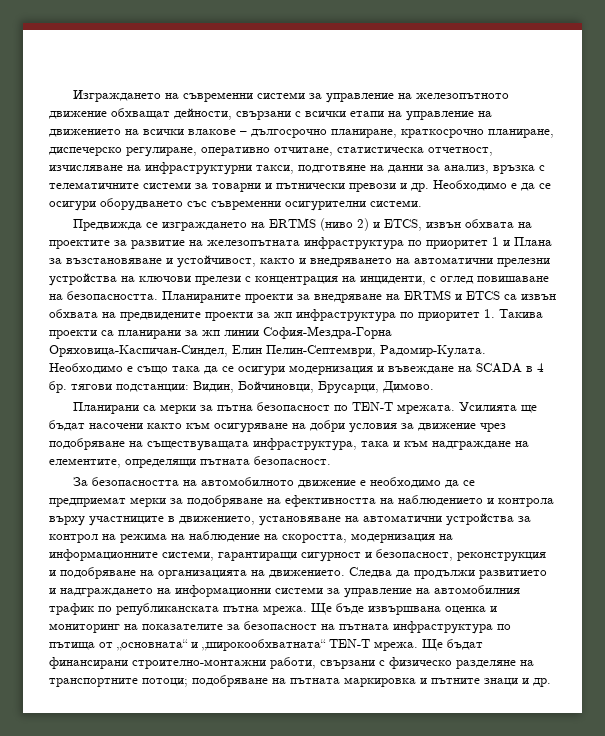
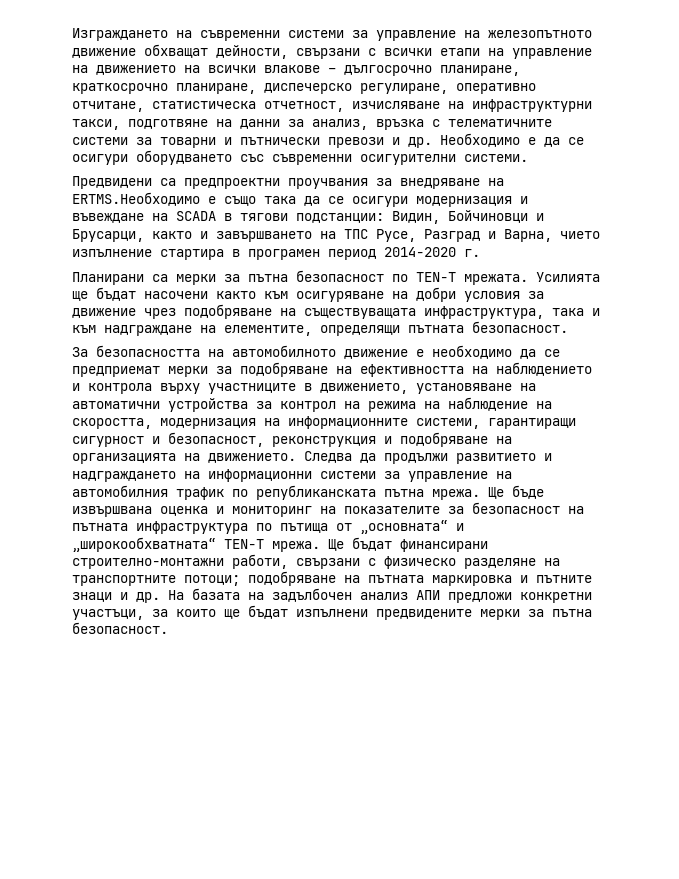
- Предвижда се изграждането на ERTMS (ниво 2) и ETCS, извън обхвата на проектите за развитие на железопътната инфраструктура по приоритет 1 и Плана за възстановяване и устойчивост, както и внедряването на автоматични прелезни устройства на ключови прелези с концентрация на инциденти, с оглед повишаване на безопасността. Планираните проекти за внедряване на ERTMS и ETCS са извън обхвата на предвидените проекти за жп инфраструктура по приоритет 1. Такива проекти са планирани за жп линии София-Мездра-Горна Оряховица-Каспичан-Синдел, Елин Пелин-Септември, Радомир-Кулата. Необходимо е също така да се осигури модернизация и въвеждане на SCADA в 4 бр. тягови подстанции: Видин, Бойчиновци, Брусарци, Димово.
+ Предвидени са предпроектни проучвания за внедряване на ERTMS.Необходимо е също така да се осигури модернизация и въвеждане на SCADA в тягови подстанции: Видин, Бойчиновци и Брусарци, както и завършването на ТПС Русе, Разград и Варна, чието изпълнение стартира в програмен период 2014-2020 г.
- Ще бъдат финансирани строително-монтажни работи, свързани с физическо разделяне на транспортните потоци; подобряване на пътната маркировка и пътните знаци и др.
+ Ще бъдат финансирани строително-монтажни работи, свързани с физическо разделяне на транспортните потоци; подобряване на пътната маркировка и пътните знаци и др. На базата на задълбочен анализ АПИ предложи конкретни участъци, за които ще бъдат изпълнени предвидените мерки за пътна безопасност.

